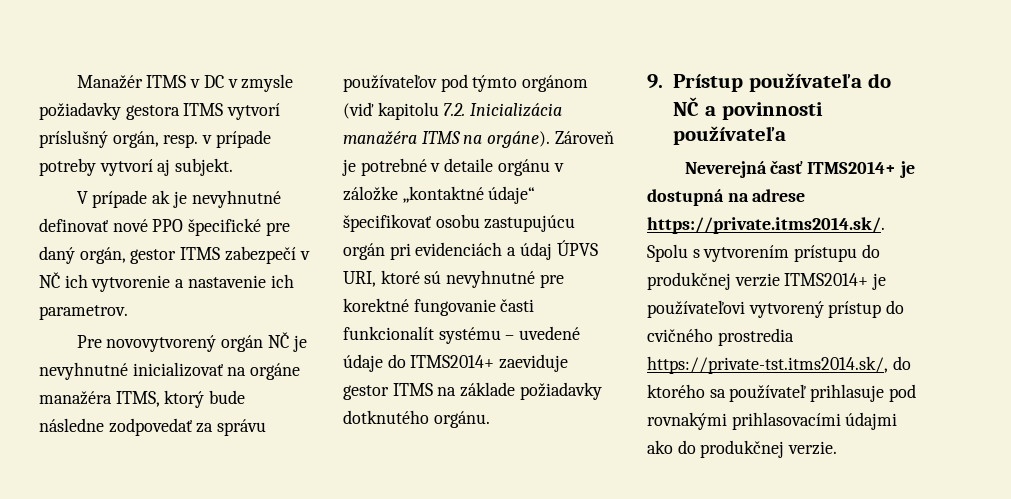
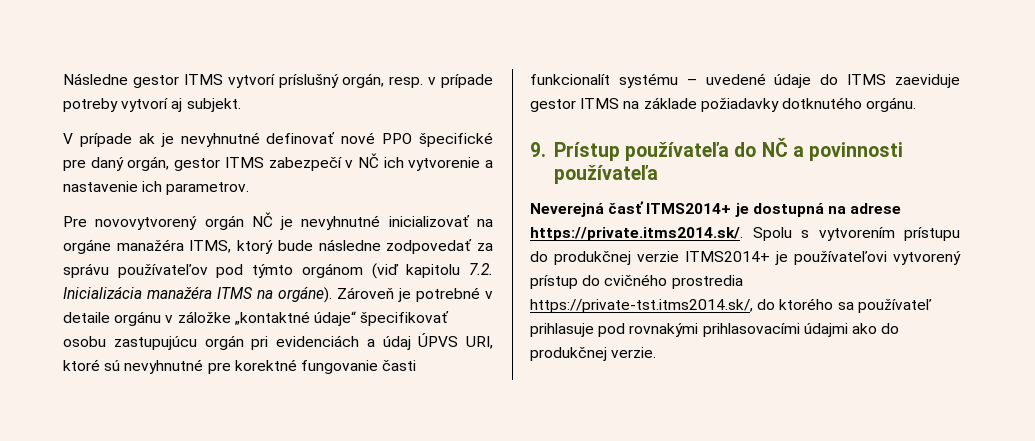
- Manažér ITMS v DC v zmysle požiadavky gestora ITMS vytvorí príslušný orgán, resp. v prípade potreby vytvorí aj subjekt.
+ Následne gestor ITMS vytvorí príslušný orgán, resp. v prípade potreby vytvorí aj subjekt.
- Zároveň je potrebné v detaile orgánu v záložke „kontaktné údaje“ špecifikovať osobu zastupujúcu orgán pri evidenciách a údaj ÚPVS URI, ktoré sú nevyhnutné pre korektné fungovanie časti funkcionalít systému – uvedené údaje do ITMS2014+ zaeviduje gestor ITMS na základe požiadavky dotknutého orgánu.
+ Zároveň je potrebné v detaile orgánu v záložke „kontaktné údaje“ špecifikovať osobu zastupujúcu orgán pri evidenciách a údaj ÚPVS URI, ktoré sú nevyhnutné pre korektné fungovanie časti funkcionalít systému – uvedené údaje do ITMS zaeviduje gestor ITMS na základe požiadavky dotknutého orgánu.

